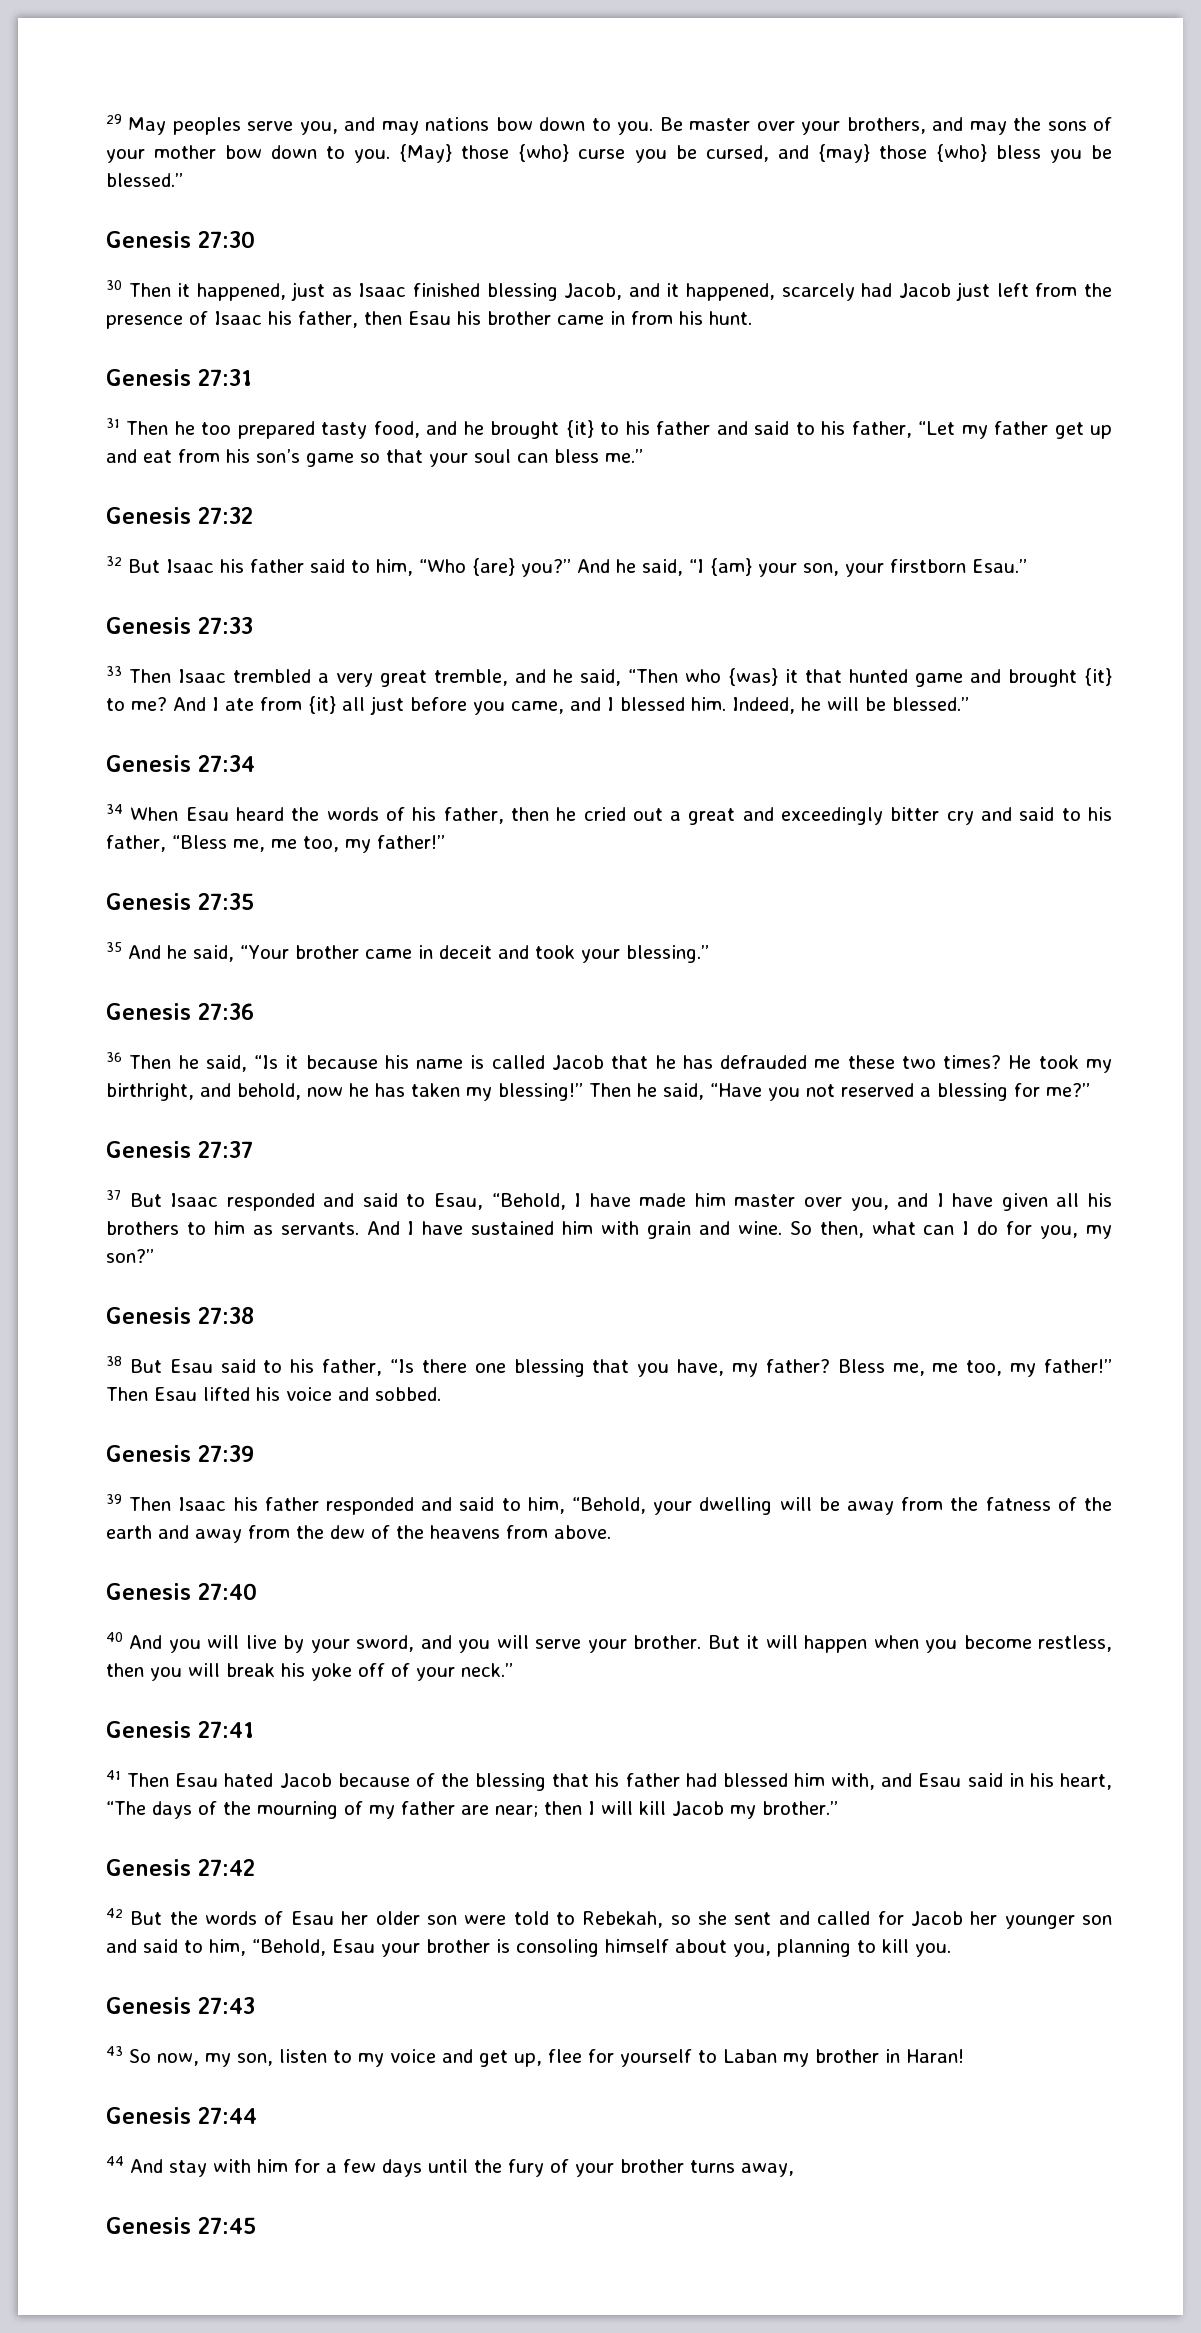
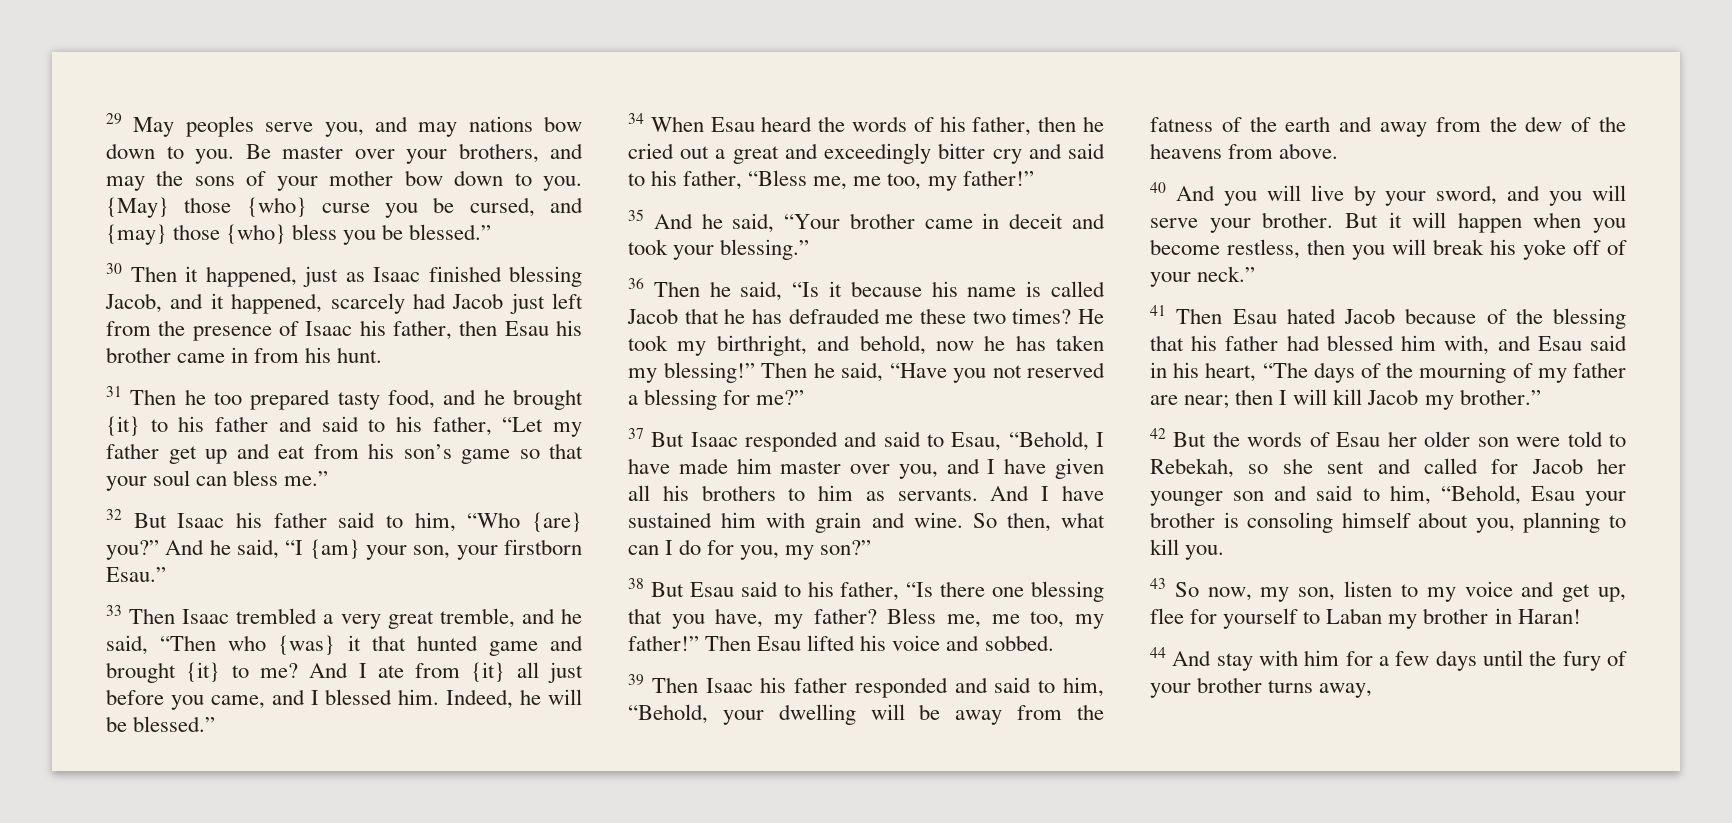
- Genesis 27:30
- Genesis 27:31
- Genesis 27:32
- Genesis 27:33
- Genesis 27:34
- Genesis 27:35
- Genesis 27:36
- Genesis 27:37
- Genesis 27:38
- Genesis 27:39
- Genesis 27:40
- Genesis 27:41
- Genesis 27:42
- Genesis 27:43
- Genesis 27:44
- Genesis 27:45

